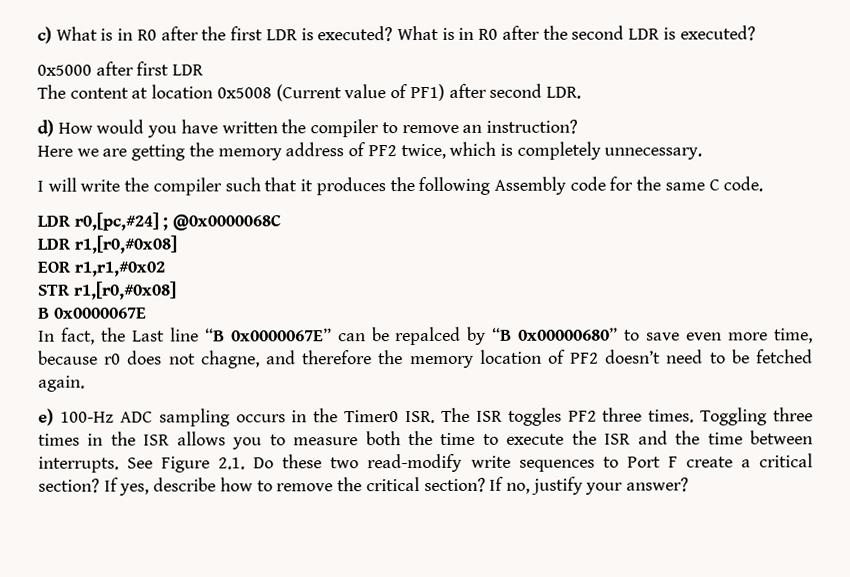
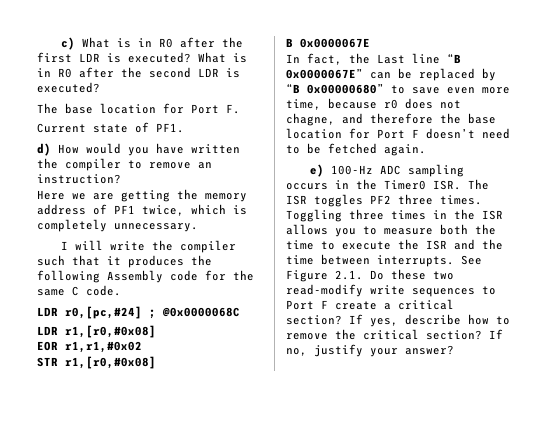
- 0x5000 after first LDR
- The content at location 0x5008 (Current value of PF1) after second LDR.
+ The base location for Port F.
+ Current state of PF1.
- Here we are getting the memory address of PF2 twice, which is completely unnecessary.
+ Here we are getting the memory address of PF1 twice, which is completely unnecessary.
- In fact, the Last line “B 0x0000067E” can be repalced by “B 0x00000680” to save even more time, because r0 does not chagne, and therefore the memory location of PF2 doesn’t need to be fetched again.
+ In fact, the Last line “B 0x0000067E” can be replaced by “B 0x00000680” to save even more time, because r0 does not chagne, and therefore the base location for Port F doesn’t need to be fetched again.

